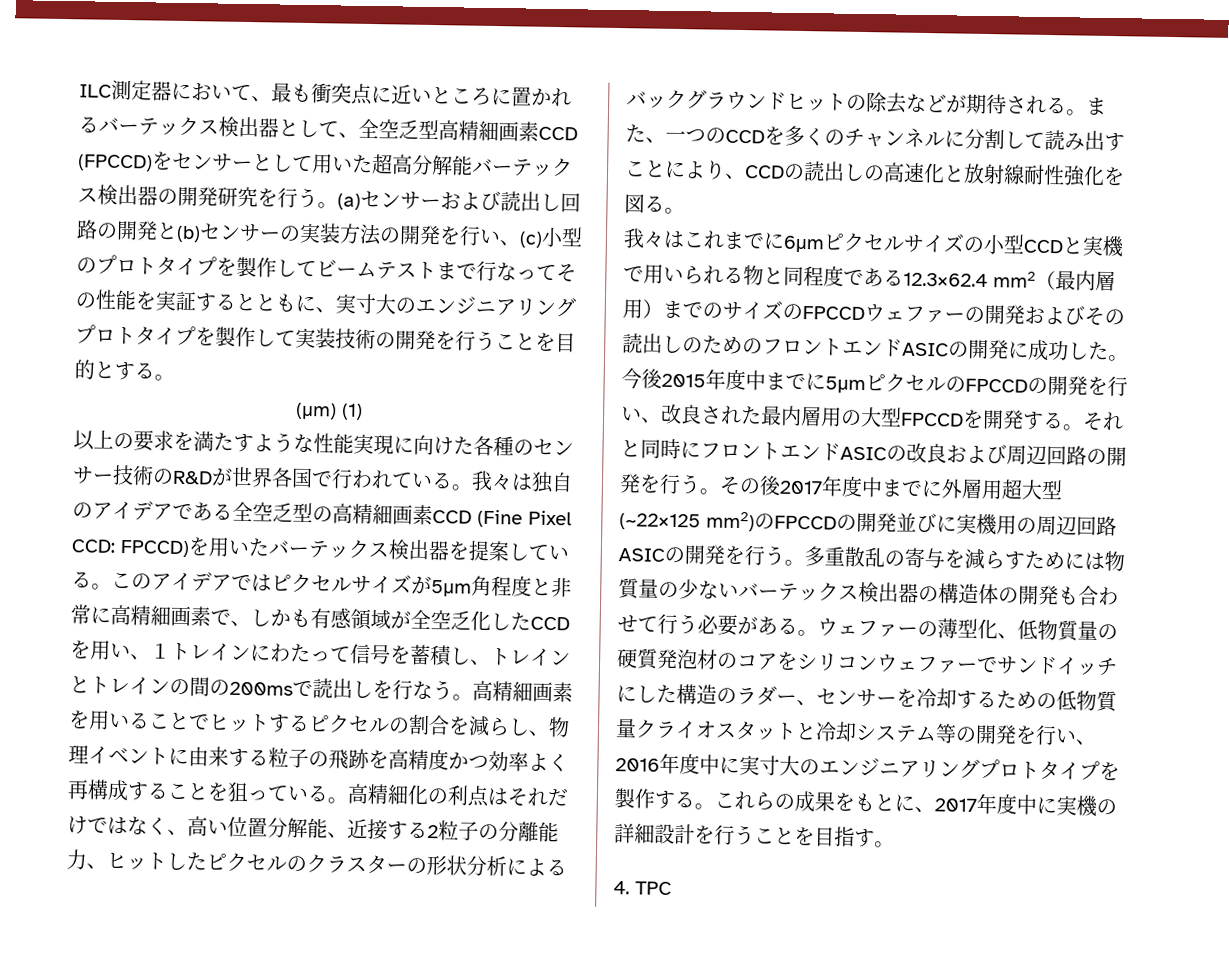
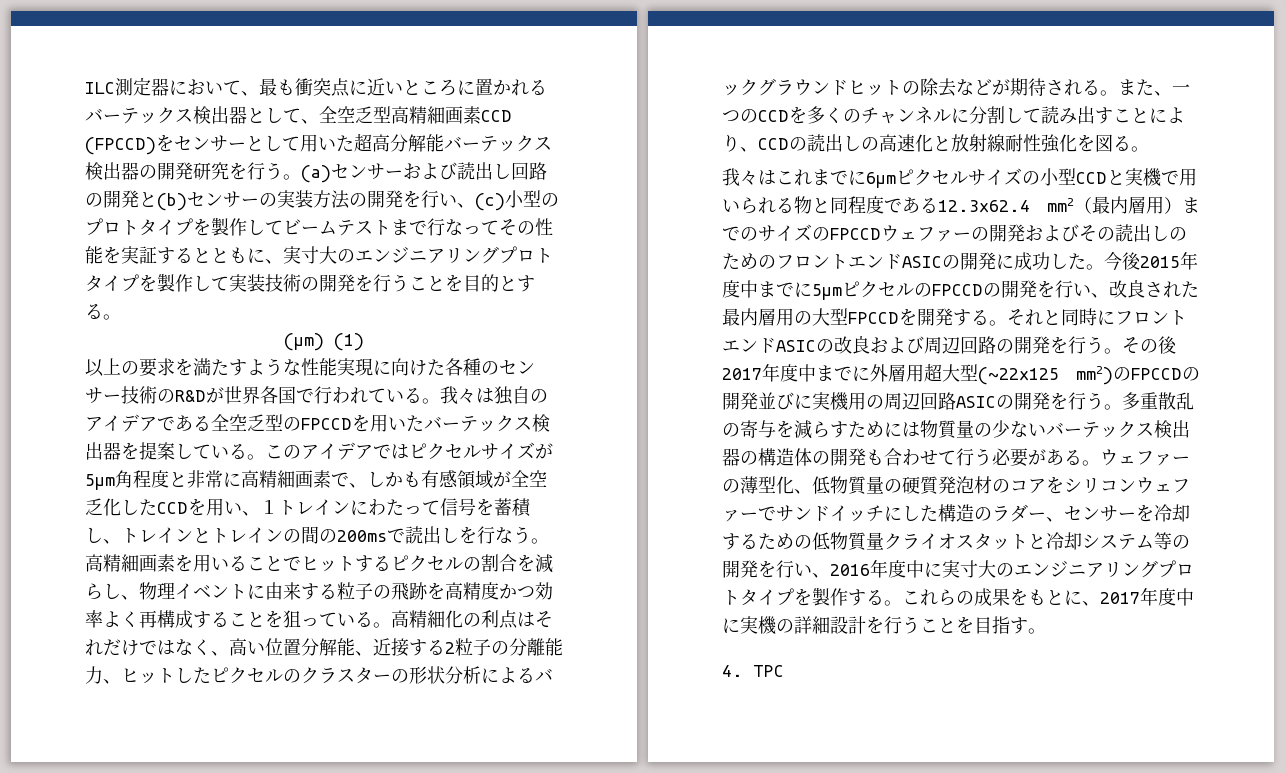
- 我々は独自のアイデアである全空乏型の高精細画素CCD (Fine Pixel CCD: FPCCD)を用いたバーテックス検出器を提案している。
+ 我々は独自のアイデアである全空乏型のFPCCDを用いたバーテックス検出器を提案している。

